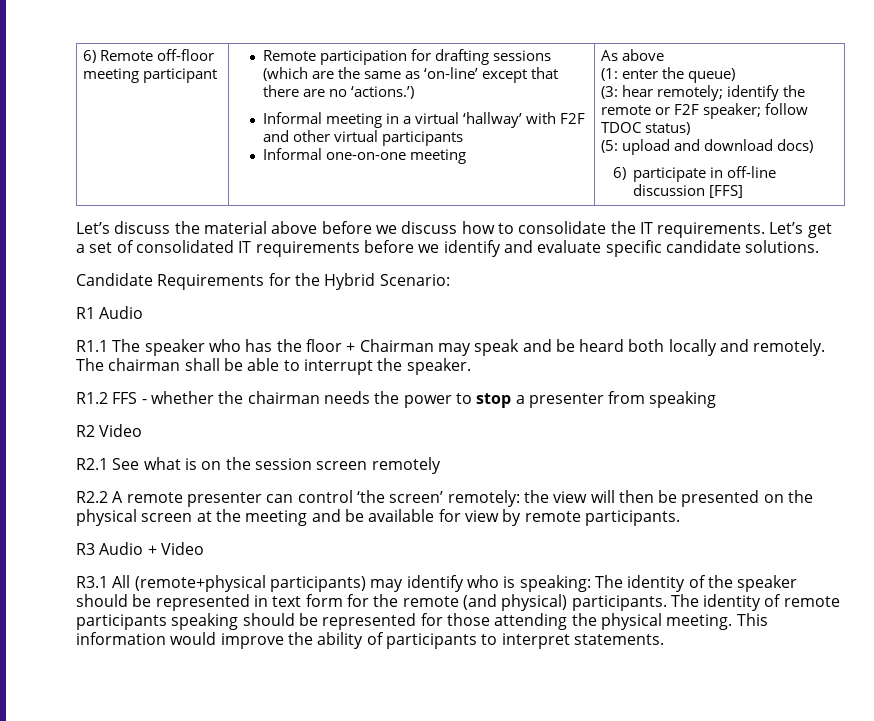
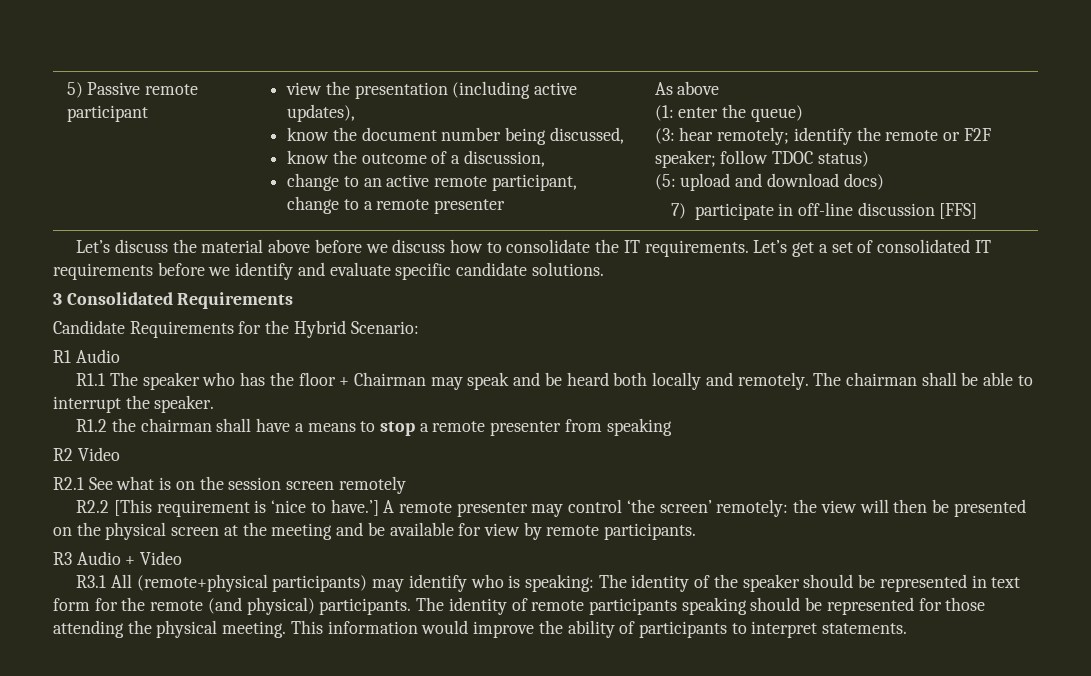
- 6) Remote off-floor meeting participant | Remote participation for drafting sessions (which are the same as ‘on-line’ except that there are no ‘actions.’)
- Informal meeting in a virtual ‘hallway’ with F2F and other virtual participants
- Informal one-on-one meeting
+ 5) Passive remote participant | view the presentation (including active updates),
+ know the document number being discussed,
+ know the outcome of a discussion,
+ change to an active remote participant, change to a remote presenter
- 6) participate in off-line discussion [FFS]
+ 7) participate in off-line discussion [FFS]
+ 3 Consolidated Requirements
- R1.2 FFS - whether the chairman needs the power to stop a presenter from speaking
+ R1.2 the chairman shall have a means to stop a remote presenter from speaking
- R2.2 A remote presenter can control ‘the screen’ remotely: the view will then be presented on the physical screen at the meeting and be available for view by remote participants.
+ R2.2 [This requirement is ‘nice to have.’] A remote presenter may control ‘the screen’ remotely: the view will then be presented on the physical screen at the meeting and be available for view by remote participants.

